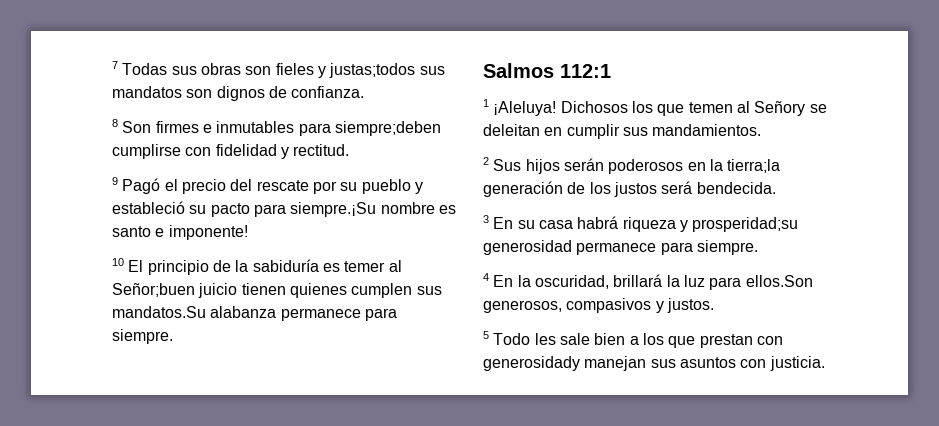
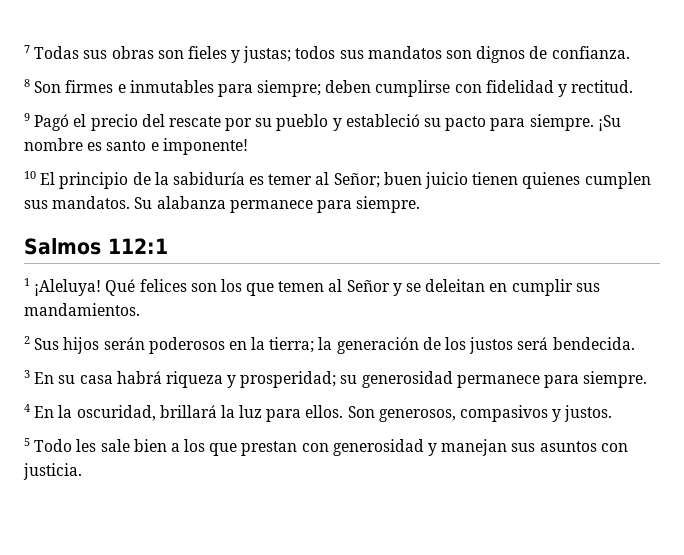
- 7 Todas sus obras son fieles y justas;todos sus mandatos son dignos de confianza.
+ 7 Todas sus obras son fieles y justas; todos sus mandatos son dignos de confianza.
- 8 Son firmes e inmutables para siempre;deben cumplirse con fidelidad y rectitud.
+ 8 Son firmes e inmutables para siempre; deben cumplirse con fidelidad y rectitud.
- 9 Pagó el precio del rescate por su pueblo y estableció su pacto para siempre.¡Su nombre es santo e imponente!
+ 9 Pagó el precio del rescate por su pueblo y estableció su pacto para siempre. ¡Su nombre es santo e imponente!
- 10 El principio de la sabiduría es temer al Señor;buen juicio tienen quienes cumplen sus mandatos.Su alabanza permanece para siempre.
+ 10 El principio de la sabiduría es temer al Señor; buen juicio tienen quienes cumplen sus mandatos. Su alabanza permanece para siempre.
- Dichosos los que temen al Señory se deleitan en cumplir sus mandamientos.
+ Qué felices son los que temen al Señor y se deleitan en cumplir sus mandamientos.
- 2 Sus hijos serán poderosos en la tierra;la generación de los justos será bendecida.
+ 2 Sus hijos serán poderosos en la tierra; la generación de los justos será bendecida.
- 3 En su casa habrá riqueza y prosperidad;su generosidad permanece para siempre.
+ 3 En su casa habrá riqueza y prosperidad; su generosidad permanece para siempre.
- 4 En la oscuridad, brillará la luz para ellos.Son generosos, compasivos y justos.
+ 4 En la oscuridad, brillará la luz para ellos. Son generosos, compasivos y justos.
- 5 Todo les sale bien a los que prestan con generosidady manejan sus asuntos con justicia.
+ 5 Todo les sale bien a los que prestan con generosidad y manejan sus asuntos con justicia.

